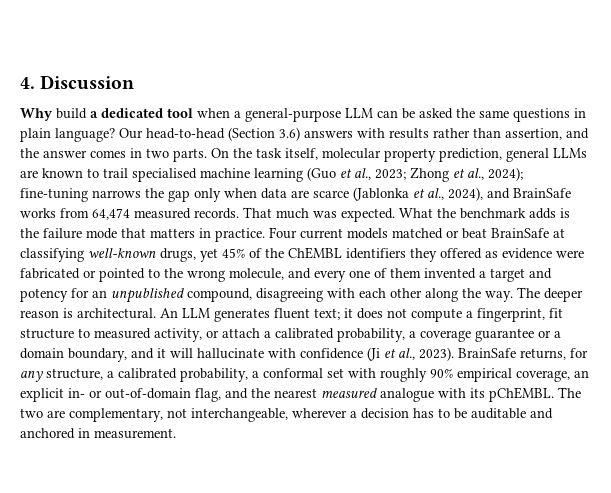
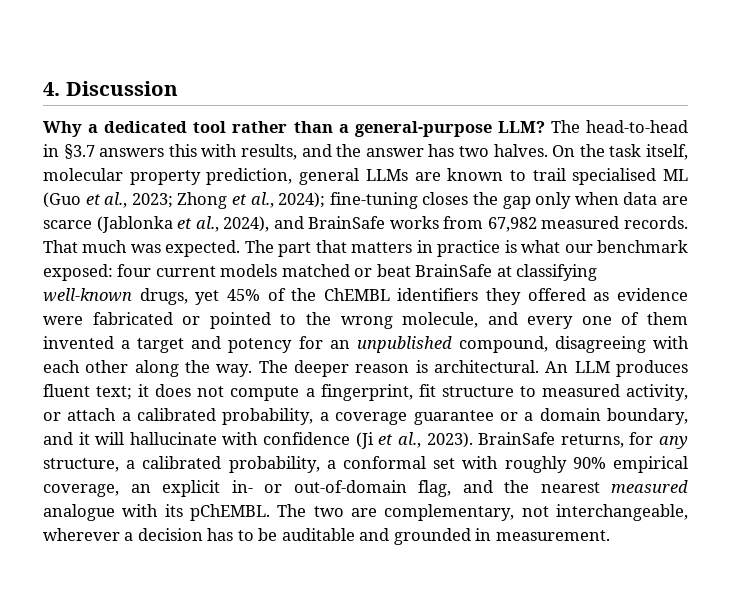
- Why build a dedicated tool when a general-purpose LLM can be asked the same questions in plain language? Our head-to-head (Section 3.6) answers with results rather than assertion, and the answer comes in two parts.
+ Why a dedicated tool rather than a general-purpose LLM? The head-to-head in §3.7 answers this with results, and the answer has two halves.
- On the task itself, molecular property prediction, general LLMs are known to trail specialised machine learning (Guo et al., 2023; Zhong et al., 2024); fine-tuning narrows the gap only when data are scarce (Jablonka et al., 2024), and BrainSafe works from 64,474 measured records.
+ On the task itself, molecular property prediction, general LLMs are known to trail specialised ML (Guo et al., 2023; Zhong et al., 2024); fine-tuning closes the gap only when data are scarce (Jablonka et al., 2024), and BrainSafe works from 67,982 measured records.
- What the benchmark adds is the failure mode that matters in practice. Four current models matched or beat BrainSafe at classifying well-known drugs, yet 45% of the ChEMBL identifiers they offered as evidence were fabricated or pointed to the wrong molecule, and every one of them invented a target and potency for an unpublished compound, disagreeing with each other along the way.
+ The part that matters in practice is what our benchmark exposed: four current models matched or beat BrainSafe at classifying well-known drugs, yet 45% of the ChEMBL identifiers they offered as evidence were fabricated or pointed to the wrong molecule, and every one of them invented a target and potency for an unpublished compound, disagreeing with each other along the way.
- An LLM generates fluent text; it does not compute a fingerprint, fit structure to measured activity, or attach a calibrated probability, a coverage guarantee or a domain boundary, and it will hallucinate with confidence (Ji et al., 2023).
+ An LLM produces fluent text; it does not compute a fingerprint, fit structure to measured activity, or attach a calibrated probability, a coverage guarantee or a domain boundary, and it will hallucinate with confidence (Ji et al., 2023).
- The two are complementary, not interchangeable, wherever a decision has to be auditable and anchored in measurement.
+ The two are complementary, not interchangeable, wherever a decision has to be auditable and grounded in measurement.

